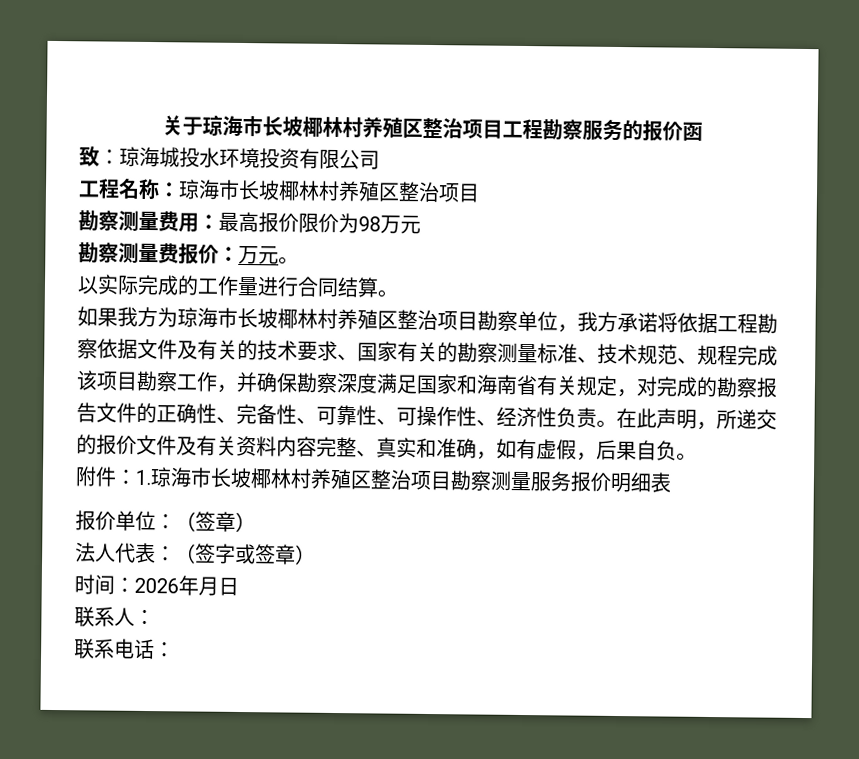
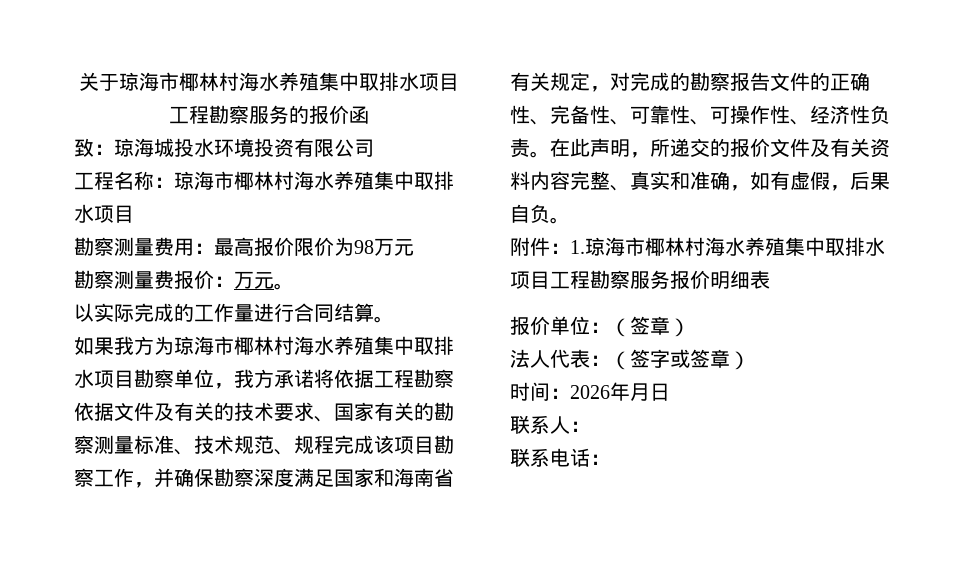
- 关于琼海市长坡椰林村养殖区整治项目工程勘察服务的报价函
+ 关于琼海市椰林村海水养殖集中取排水项目工程勘察服务的报价函
- 工程名称：琼海市长坡椰林村养殖区整治项目
+ 工程名称：琼海市椰林村海水养殖集中取排水项目
- 如果我方为琼海市长坡椰林村养殖区整治项目勘察单位，我方承诺将依据工程勘察依据文件及有关的技术要求、国家有关的勘察测量标准、技术规范、规程完成该项目勘察工作，并确保勘察深度满足国家和海南省有关规定，对完成的勘察报告文件的正确性、完备性、可靠性、可操作性、经济性负责。
+ 如果我方为琼海市椰林村海水养殖集中取排水项目勘察单位，我方承诺将依据工程勘察依据文件及有关的技术要求、国家有关的勘察测量标准、技术规范、规程完成该项目勘察工作，并确保勘察深度满足国家和海南省有关规定，对完成的勘察报告文件的正确性、完备性、可靠性、可操作性、经济性负责。
- 附件：1.琼海市长坡椰林村养殖区整治项目勘察测量服务报价明细表
+ 附件：1.琼海市椰林村海水养殖集中取排水项目工程勘察服务报价明细表

